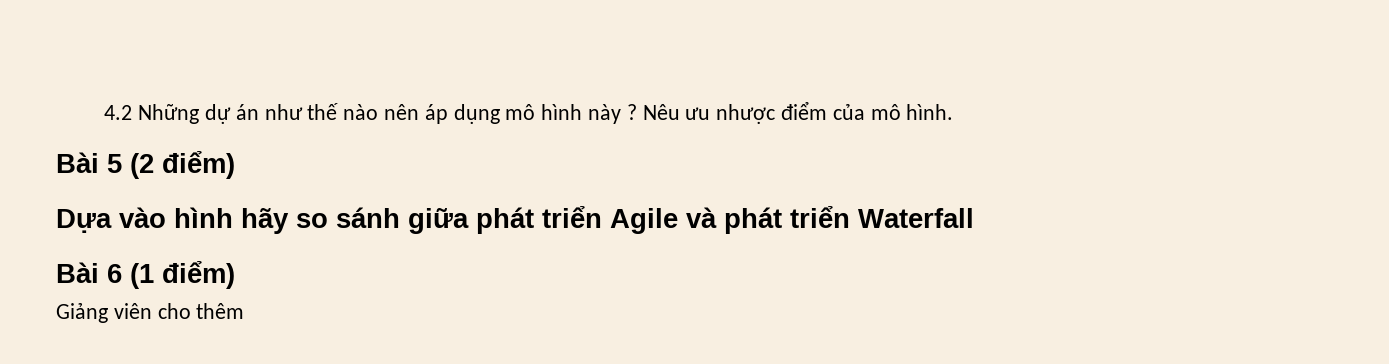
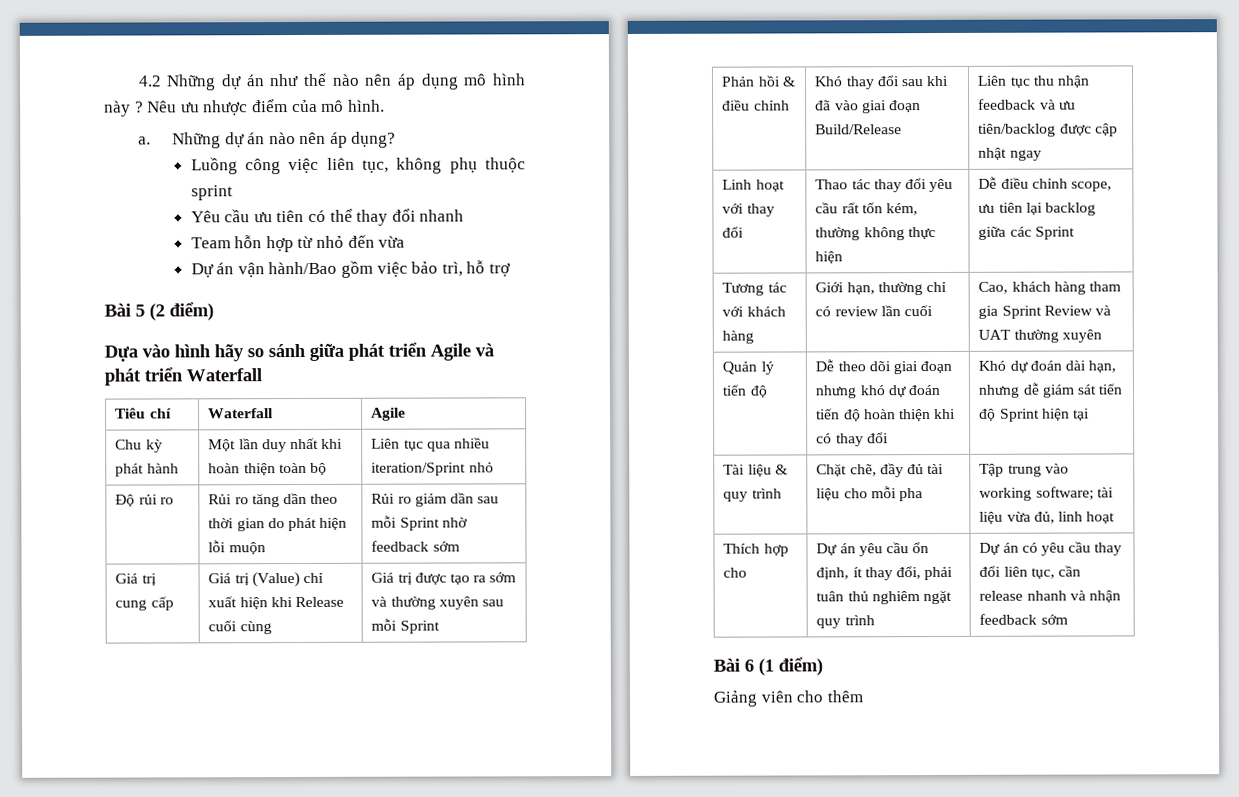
+ a. Những dự án nào nên áp dụng?
+ Luồng công việc liên tục, không phụ thuộc sprint
+ Yêu cầu ưu tiên có thể thay đổi nhanh
+ Team hỗn hợp từ nhỏ đến vừa
+ Dự án vận hành/Bao gồm việc bảo trì, hỗ trợ
+ Tiêu chí | Waterfall | Agile
+ Chu kỳ phát hành | Một lần duy nhất khi hoàn thiện toàn bộ | Liên tục qua nhiều iteration/Sprint nhỏ
+ Độ rủi ro | Rủi ro tăng dần theo thời gian do phát hiện lỗi muộn | Rủi ro giảm dần sau mỗi Sprint nhờ feedback sớm
+ Giá trị cung cấp | Giá trị (Value) chỉ xuất hiện khi Release cuối cùng | Giá trị được tạo ra sớm và thường xuyên sau mỗi Sprint
+ Phản hồi & điều chỉnh | Khó thay đổi sau khi đã vào giai đoạn Build/Release | Liên tục thu nhận feedback và ưu tiên/backlog được cập nhật ngay
+ Linh hoạt với thay đổi | Thao tác thay đổi yêu cầu rất tốn kém, thường không thực hiện | Dễ điều chỉnh scope, ưu tiên lại backlog giữa các Sprint
+ Tương tác với khách hàng | Giới hạn, thường chỉ có review lần cuối | Cao, khách hàng tham gia Sprint Review và UAT thường xuyên
+ Quản lý tiến độ | Dễ theo dõi giai đoạn nhưng khó dự đoán tiến độ hoàn thiện khi có thay đổi | Khó dự đoán dài hạn, nhưng dễ giám sát tiến độ Sprint hiện tại
+ Tài liệu & quy trình | Chặt chẽ, đầy đủ tài liệu cho mỗi pha | Tập trung vào working software; tài liệu vừa đủ, linh hoạt
+ Thích hợp cho | Dự án yêu cầu ổn định, ít thay đổi, phải tuân thủ nghiêm ngặt quy trình | Dự án có yêu cầu thay đổi liên tục, cần release nhanh và nhận feedback sớm

